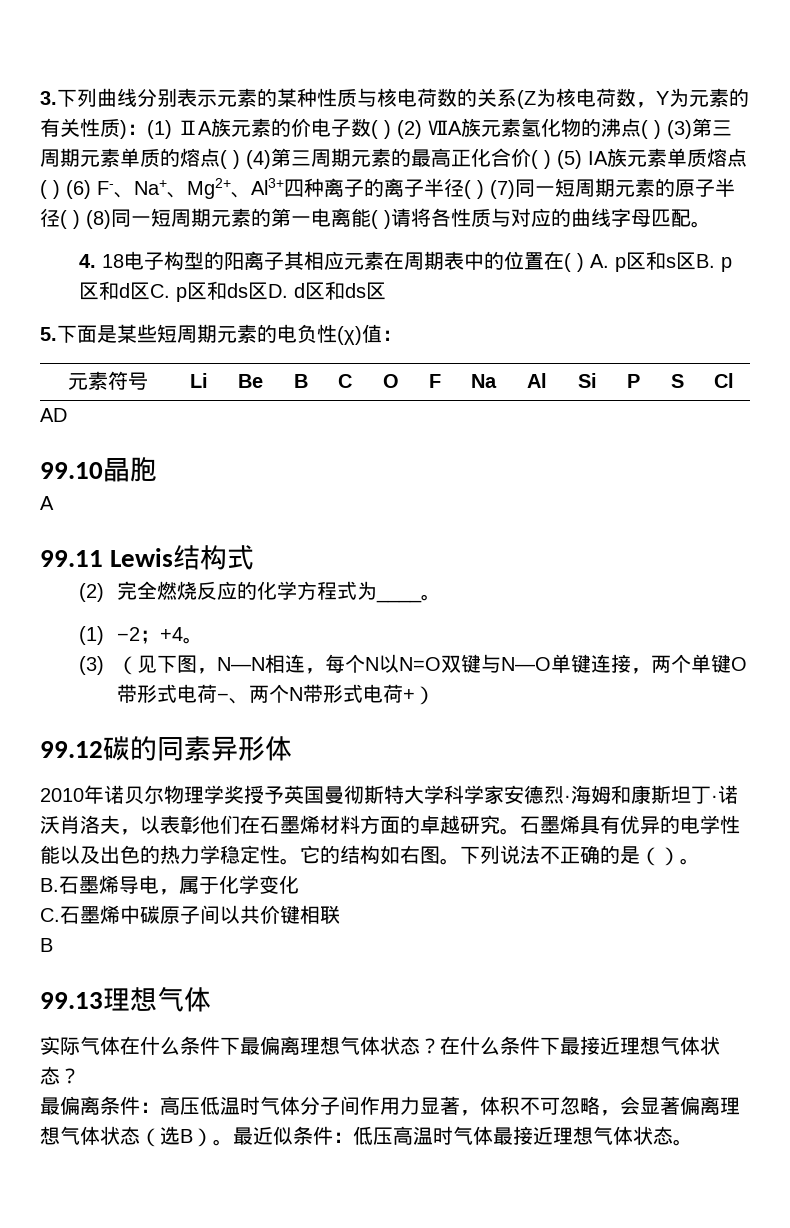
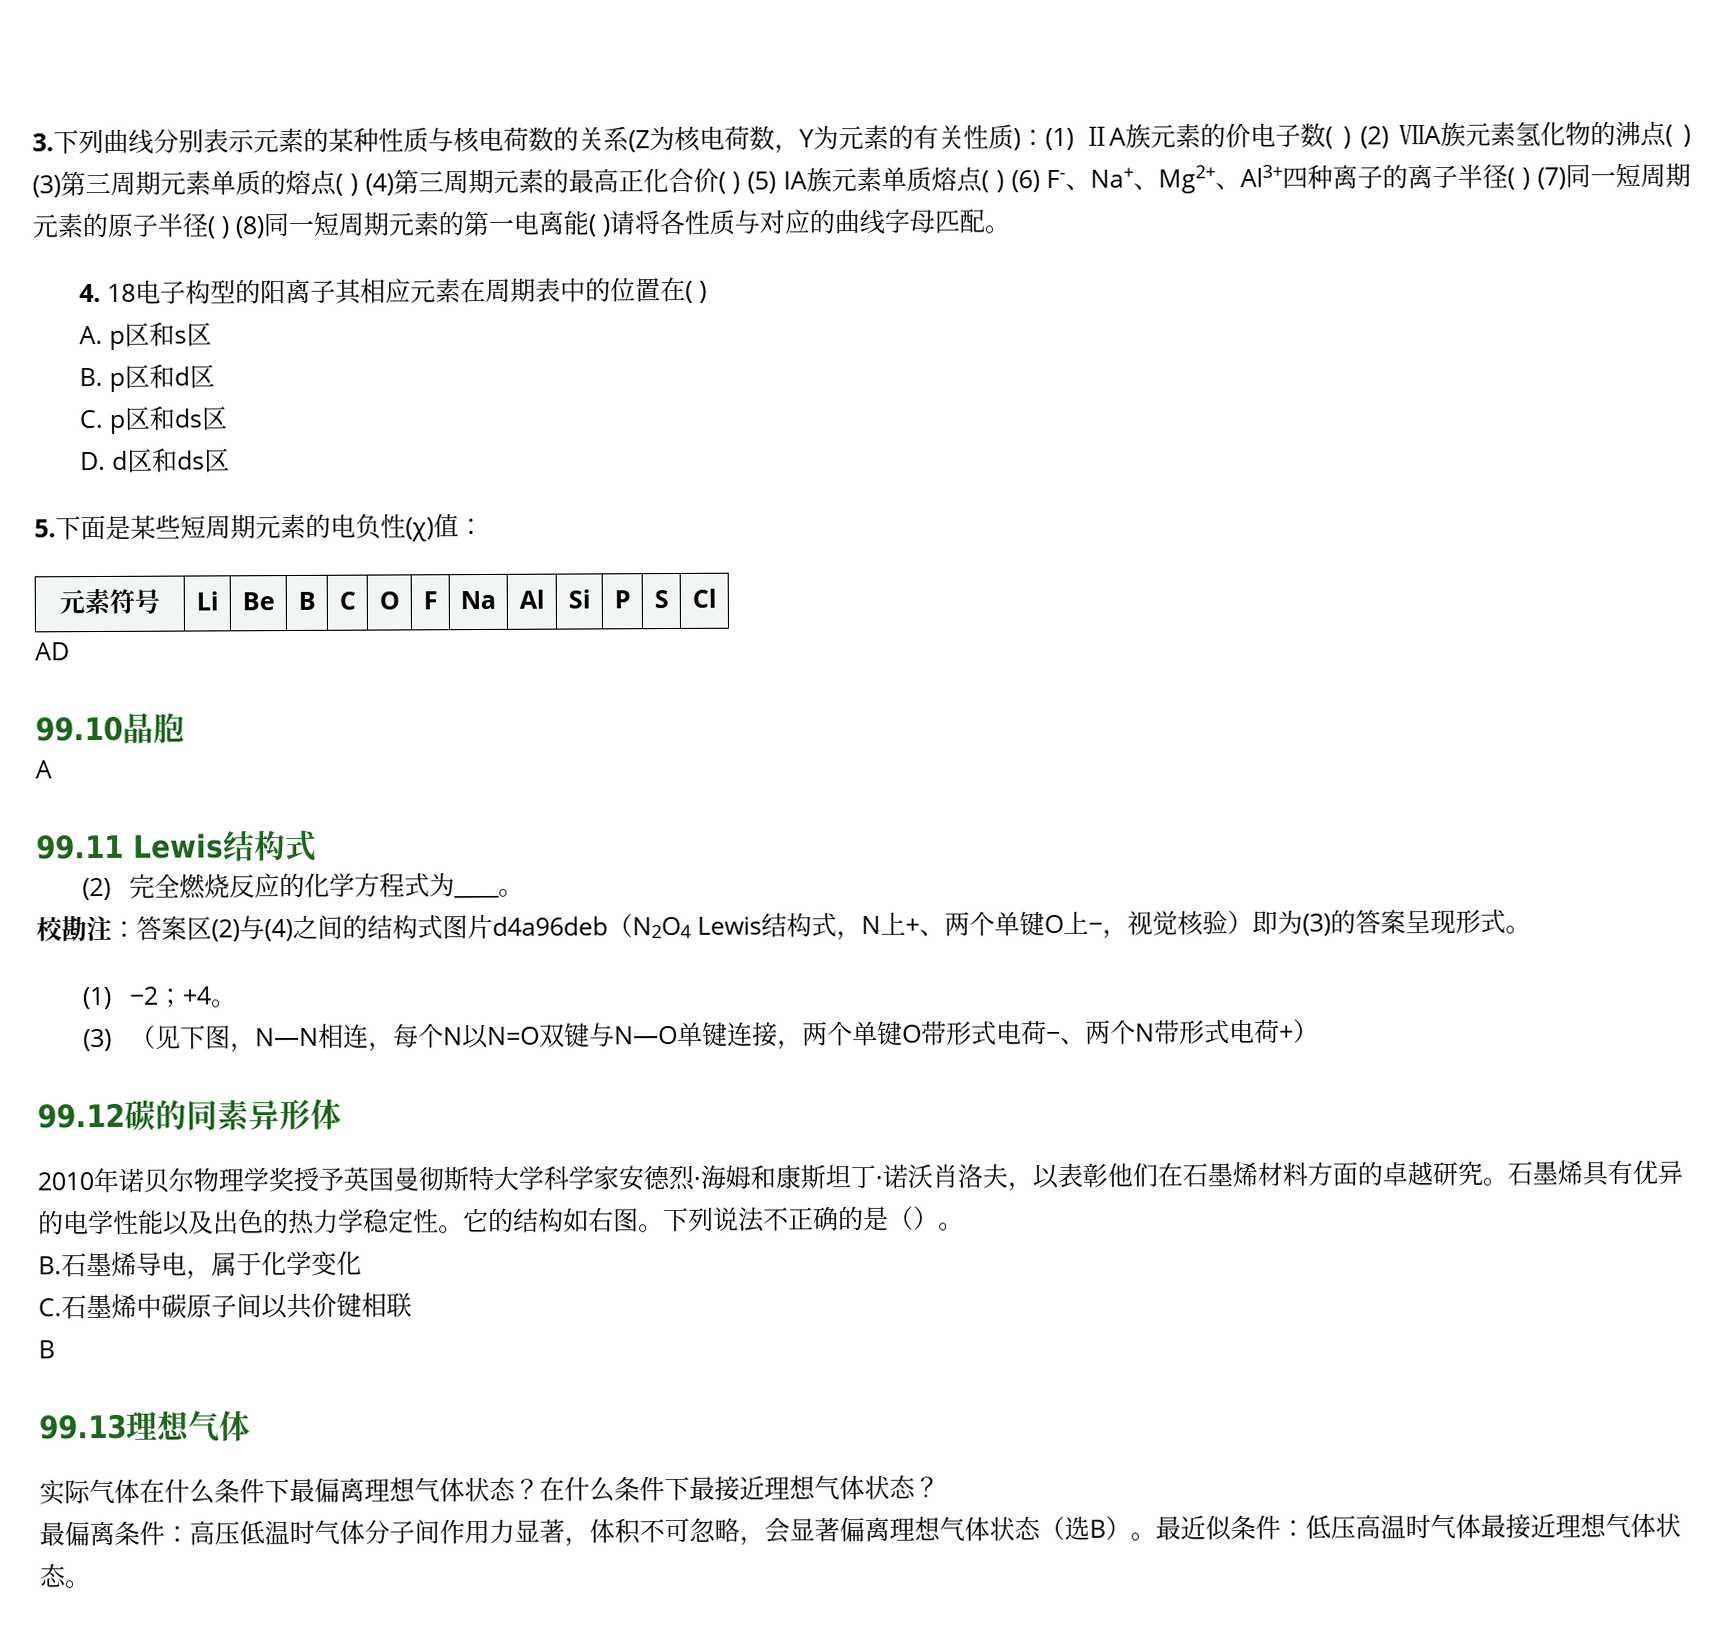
- 4. 18电子构型的阳离子其相应元素在周期表中的位置在( ) A. p区和s区B. p区和d区C. p区和ds区D. d区和ds区
+ 4. 18电子构型的阳离子其相应元素在周期表中的位置在( )
+ A. p区和s区
+ B. p区和d区
+ C. p区和ds区
+ D. d区和ds区
+ 校勘注：答案区(2)与(4)之间的结构式图片d4a96deb（N2O4 Lewis结构式，N上+、两个单键O上−，视觉核验）即为(3)的答案呈现形式。

